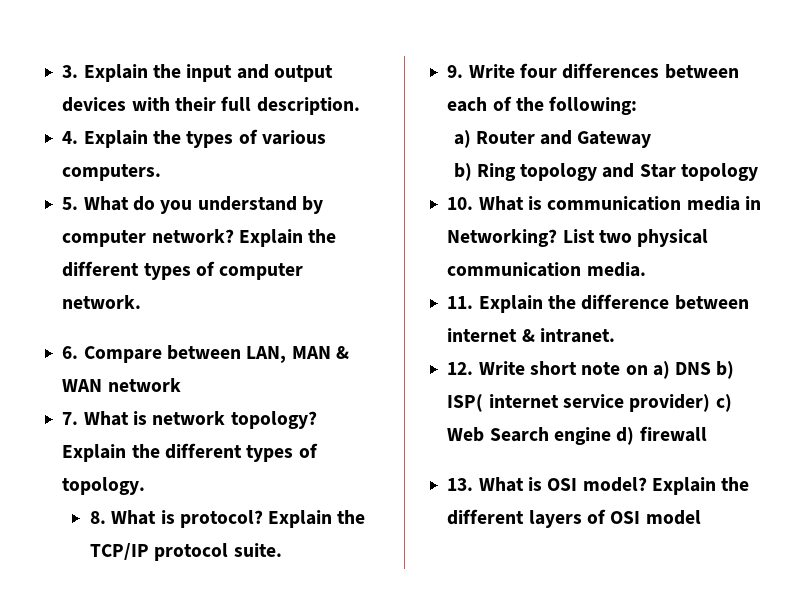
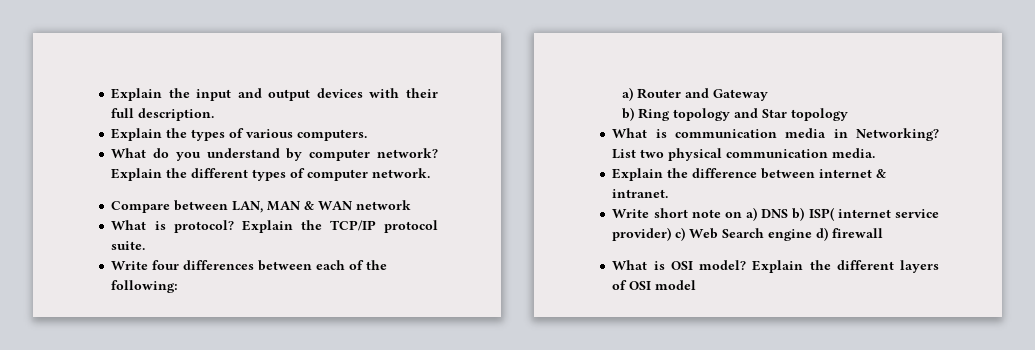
- 3. Explain the input and output devices with their full description.
+ Explain the input and output devices with their full description.
- 4. Explain the types of various computers.
+ Explain the types of various computers.
- 5. What do you understand by computer network?
+ What do you understand by computer network?
- 6. Compare between LAN, MAN & WAN network
+ Compare between LAN, MAN & WAN network
- 7. What is network topology? Explain the different types of topology.
- 8. What is protocol?
+ What is protocol?
- 9. Write four differences between each of the following:
+ Write four differences between each of the following:
- 10. What is communication media in Networking?
+ What is communication media in Networking?
- 11. Explain the difference between internet & intranet.
+ Explain the difference between internet & intranet.
- 12. Write short note on a) DNS b) ISP( internet service provider) c) Web Search engine d) firewall
+ Write short note on a) DNS b) ISP( internet service provider) c) Web Search engine d) firewall
- 13. What is OSI model?
+ What is OSI model?

